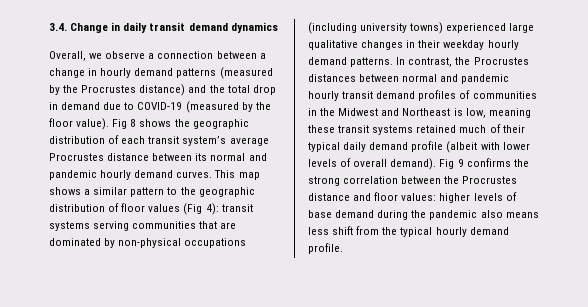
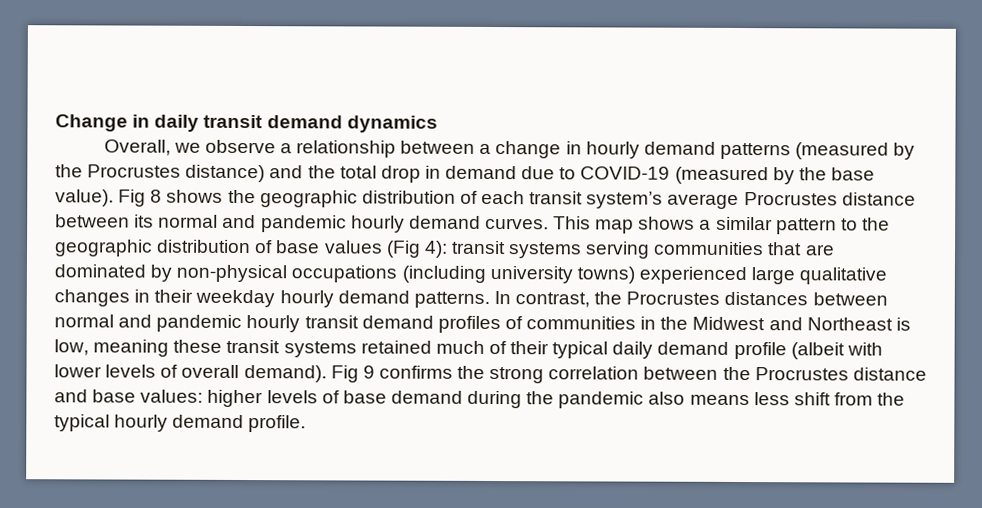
- 3.4. Change in daily transit demand dynamics
+ Change in daily transit demand dynamics
- Overall, we observe a connection between a change in hourly demand patterns (measured by the Procrustes distance) and the total drop in demand due to COVID-19 (measured by the floor value).
+ Overall, we observe a relationship between a change in hourly demand patterns (measured by the Procrustes distance) and the total drop in demand due to COVID-19 (measured by the base value).
- This map shows a similar pattern to the geographic distribution of floor values (Fig 4): transit systems serving communities that are dominated by non-physical occupations (including university towns) experienced large qualitative changes in their weekday hourly demand patterns.
+ This map shows a similar pattern to the geographic distribution of base values (Fig 4): transit systems serving communities that are dominated by non-physical occupations (including university towns) experienced large qualitative changes in their weekday hourly demand patterns.
- Fig 9 confirms the strong correlation between the Procrustes distance and floor values: higher levels of base demand during the pandemic also means less shift from the typical hourly demand profile.
+ Fig 9 confirms the strong correlation between the Procrustes distance and base values: higher levels of base demand during the pandemic also means less shift from the typical hourly demand profile.

